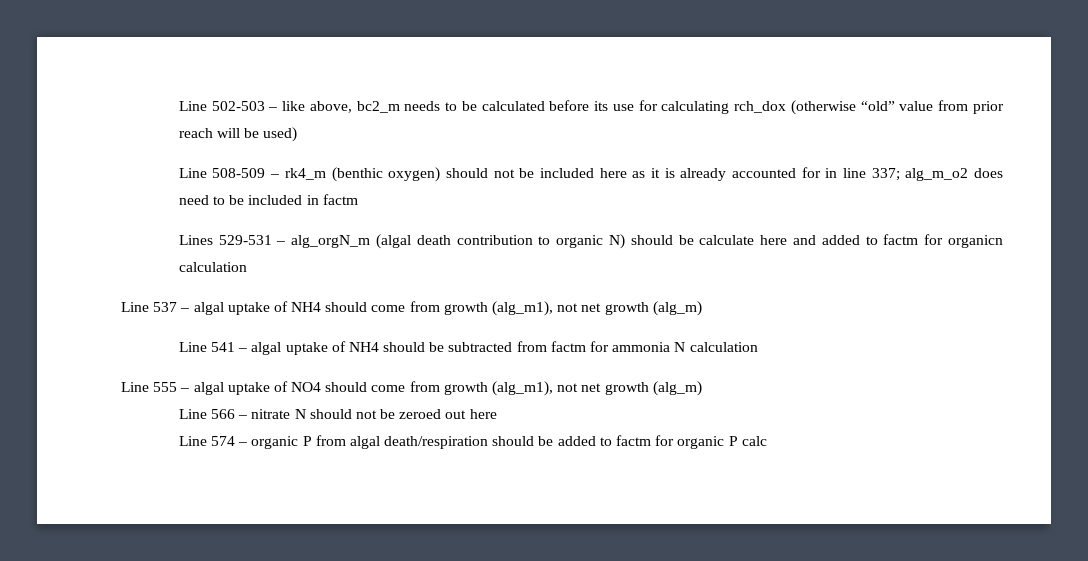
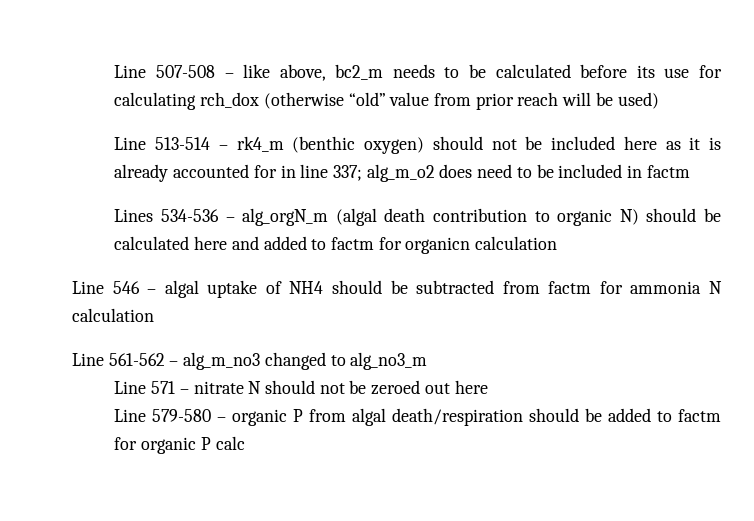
- Line 502-503 – like above, bc2_m needs to be calculated before its use for calculating rch_dox (otherwise “old” value from prior reach will be used)
+ Line 507-508 – like above, bc2_m needs to be calculated before its use for calculating rch_dox (otherwise “old” value from prior reach will be used)
- Line 508-509 – rk4_m (benthic oxygen) should not be included here as it is already accounted for in line 337; alg_m_o2 does need to be included in factm
+ Line 513-514 – rk4_m (benthic oxygen) should not be included here as it is already accounted for in line 337; alg_m_o2 does need to be included in factm
- Lines 529-531 – alg_orgN_m (algal death contribution to organic N) should be calculate here and added to factm for organicn calculation
+ Lines 534-536 – alg_orgN_m (algal death contribution to organic N) should be calculated here and added to factm for organicn calculation
- Line 537 – algal uptake of NH4 should come from growth (alg_m1), not net growth (alg_m)
- Line 541 – algal uptake of NH4 should be subtracted from factm for ammonia N calculation
+ Line 546 – algal uptake of NH4 should be subtracted from factm for ammonia N calculation
- Line 555 – algal uptake of NO4 should come from growth (alg_m1), not net growth (alg_m)
- Line 566 – nitrate N should not be zeroed out here
+ Line 561-562 – alg_m_no3 changed to alg_no3_m
+ Line 571 – nitrate N should not be zeroed out here
- Line 574 – organic P from algal death/respiration should be added to factm for organic P calc
+ Line 579-580 – organic P from algal death/respiration should be added to factm for organic P calc

